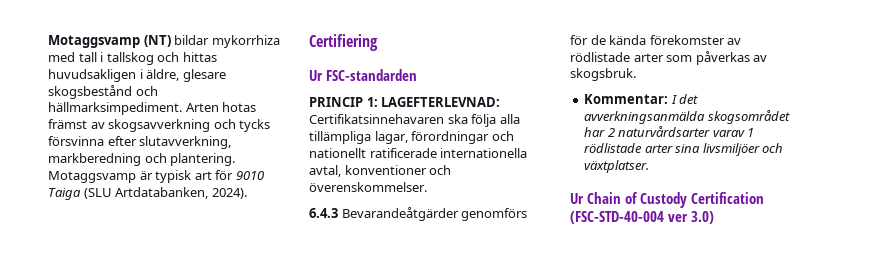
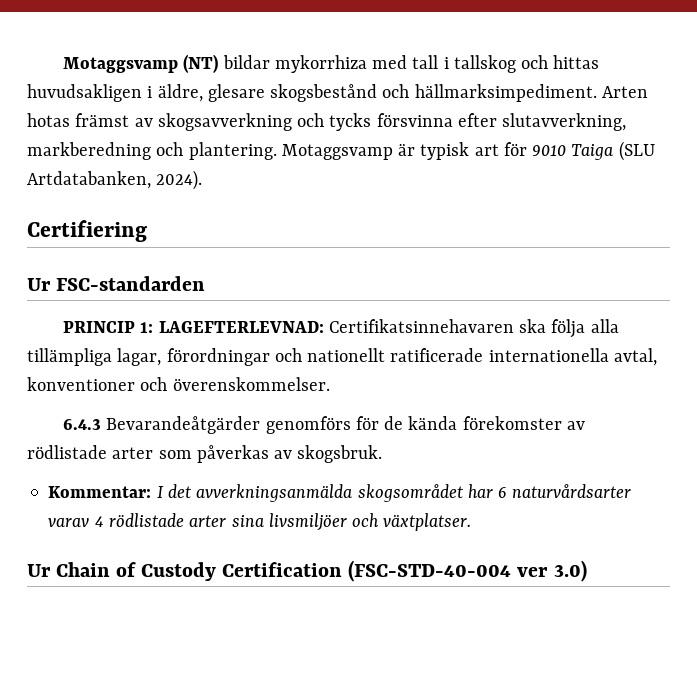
- Kommentar: I det avverkningsanmälda skogsområdet har 2 naturvårdsarter varav 1 rödlistade arter sina livsmiljöer och växtplatser.
+ Kommentar: I det avverkningsanmälda skogsområdet har 6 naturvårdsarter varav 4 rödlistade arter sina livsmiljöer och växtplatser.

